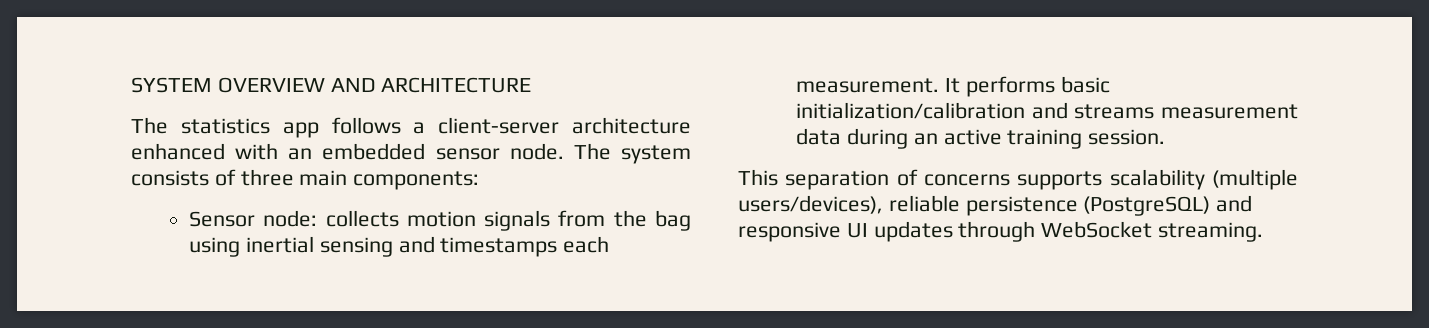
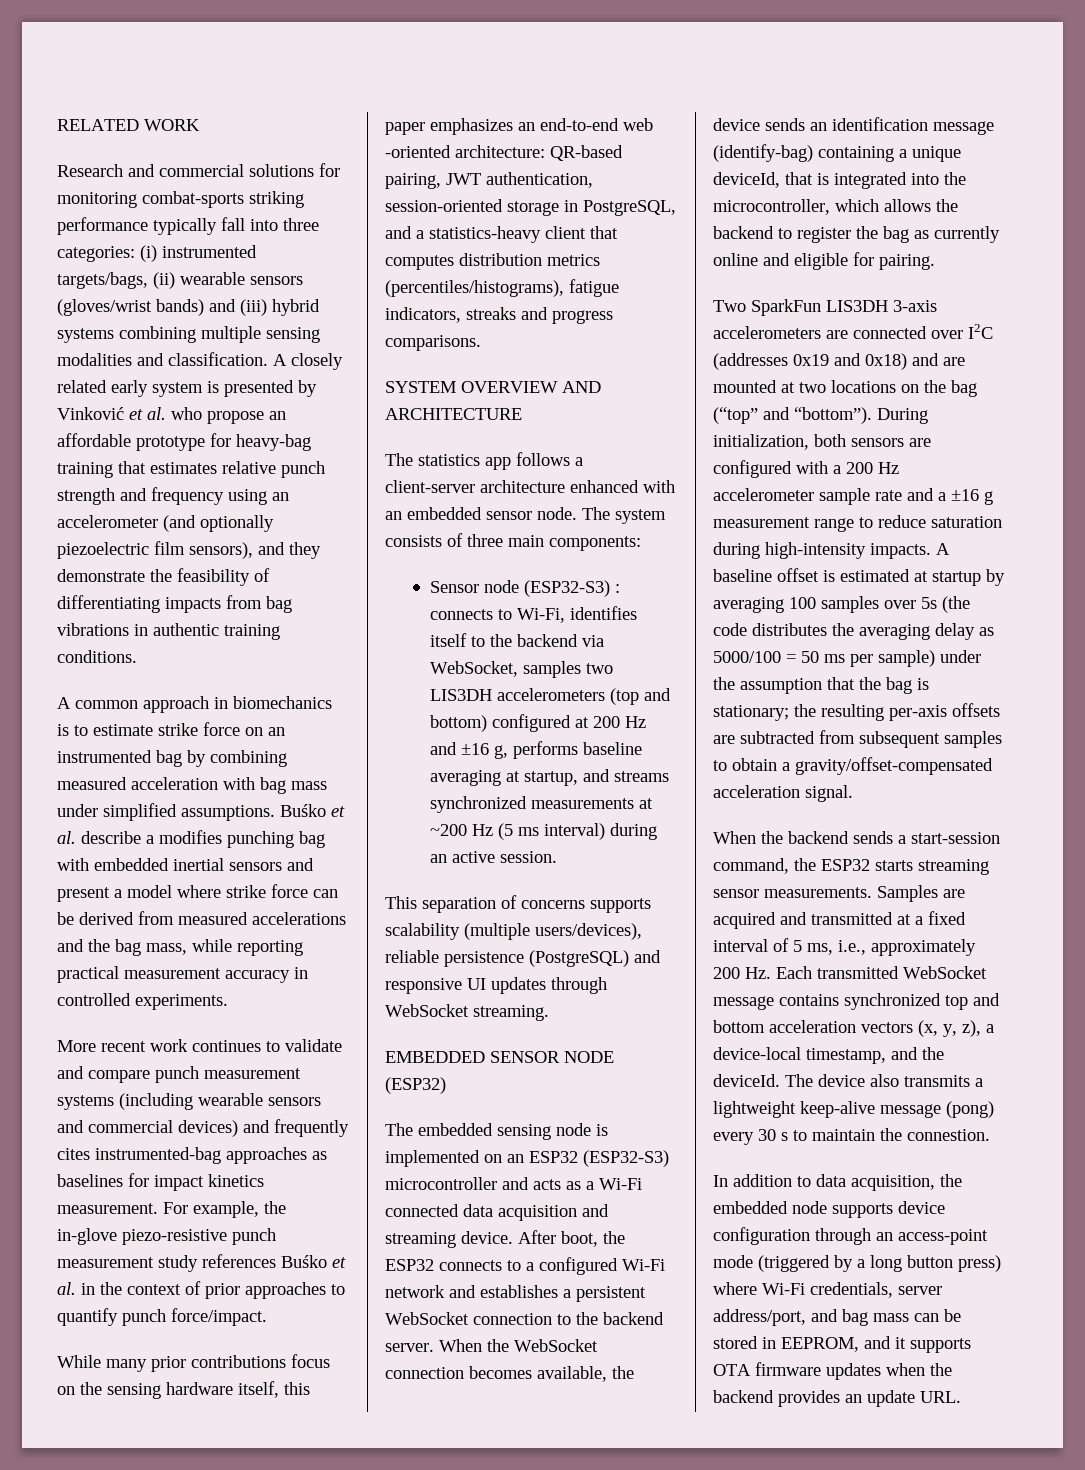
+ RELATED WORK
+ Research and commercial solutions for monitoring combat-sports striking performance typically fall into three categories: (i) instrumented targets/bags, (ii) wearable sensors (gloves/wrist bands) and (iii) hybrid systems combining multiple sensing modalities and classification. A closely related early system is presented by Vinković et al. who propose an affordable prototype for heavy-bag training that estimates relative punch strength and frequency using an accelerometer (and optionally piezoelectric film sensors), and they demonstrate the feasibility of differentiating impacts from bag vibrations in authentic training conditions.
+ A common approach in biomechanics is to estimate strike force on an instrumented bag by combining measured acceleration with bag mass under simplified assumptions. Buśko et al. describe a modifies punching bag with embedded inertial sensors and present a model where strike force can be derived from measured accelerations and the bag mass, while reporting practical measurement accuracy in controlled experiments.
+ More recent work continues to validate and compare punch measurement systems (including wearable sensors and commercial devices) and frequently cites instrumented-bag approaches as baselines for impact kinetics measurement. For example, the in-glove piezo-resistive punch measurement study references Buśko et al. in the context of prior approaches to quantify punch force/impact.
+ While many prior contributions focus on the sensing hardware itself, this paper emphasizes an end-to-end web -oriented architecture: QR-based pairing, JWT authentication, session-oriented storage in PostgreSQL, and a statistics-heavy client that computes distribution metrics (percentiles/histograms), fatigue indicators, streaks and progress comparisons.
- Sensor node: collects motion signals from the bag using inertial sensing and timestamps each measurement. It performs basic initialization/calibration and streams measurement data during an active training session.
+ Sensor node (ESP32-S3) : connects to Wi-Fi, identifies itself to the backend via WebSocket, samples two LIS3DH accelerometers (top and bottom) configured at 200 Hz and ±16 g, performs baseline averaging at startup, and streams synchronized measurements at ~200 Hz (5 ms interval) during an active session.
+ EMBEDDED SENSOR NODE (ESP32)
+ The embedded sensing node is implemented on an ESP32 (ESP32-S3) microcontroller and acts as a Wi-Fi connected data acquisition and streaming device. After boot, the ESP32 connects to a configured Wi-Fi network and establishes a persistent WebSocket connection to the backend server. When the WebSocket connection becomes available, the device sends an identification message (identify-bag) containing a unique deviceId, that is integrated into the microcontroller, which allows the backend to register the bag as currently online and eligible for pairing.
+ Two SparkFun LIS3DH 3-axis accelerometers are connected over I2C (addresses 0x19 and 0x18) and are mounted at two locations on the bag (“top” and “bottom”). During initialization, both sensors are configured with a 200 Hz accelerometer sample rate and a ±16 g measurement range to reduce saturation during high-intensity impacts. A baseline offset is estimated at startup by averaging 100 samples over 5s (the code distributes the averaging delay as 5000/100 = 50 ms per sample) under the assumption that the bag is stationary; the resulting per-axis offsets are subtracted from subsequent samples to obtain a gravity/offset-compensated acceleration signal.
+ When the backend sends a start-session command, the ESP32 starts streaming sensor measurements. Samples are acquired and transmitted at a fixed interval of 5 ms, i.e., approximately 200 Hz. Each transmitted WebSocket message contains synchronized top and bottom acceleration vectors (x, y, z), a device-local timestamp, and the deviceId. The device also transmits a lightweight keep-alive message (pong) every 30 s to maintain the connestion.
+ In addition to data acquisition, the embedded node supports device configuration through an access-point mode (triggered by a long button press) where Wi-Fi credentials, server address/port, and bag mass can be stored in EEPROM, and it supports OTA firmware updates when the backend provides an update URL.

